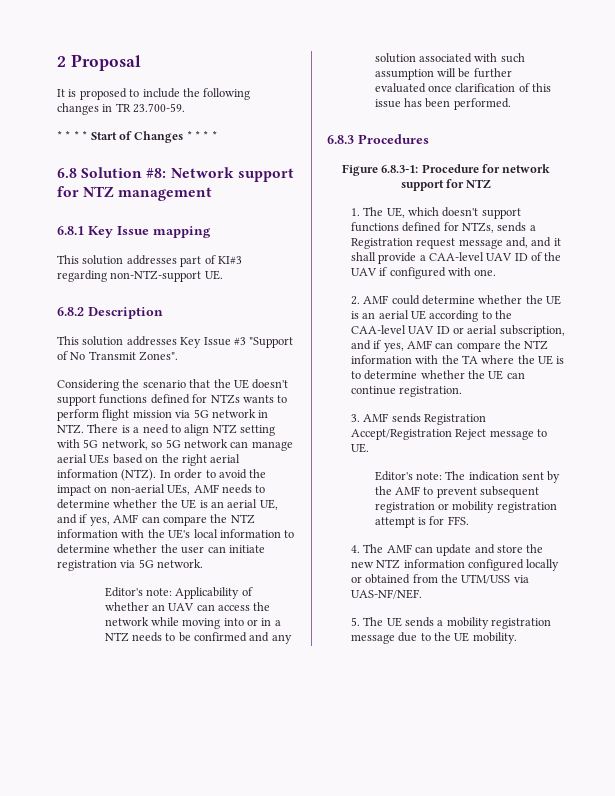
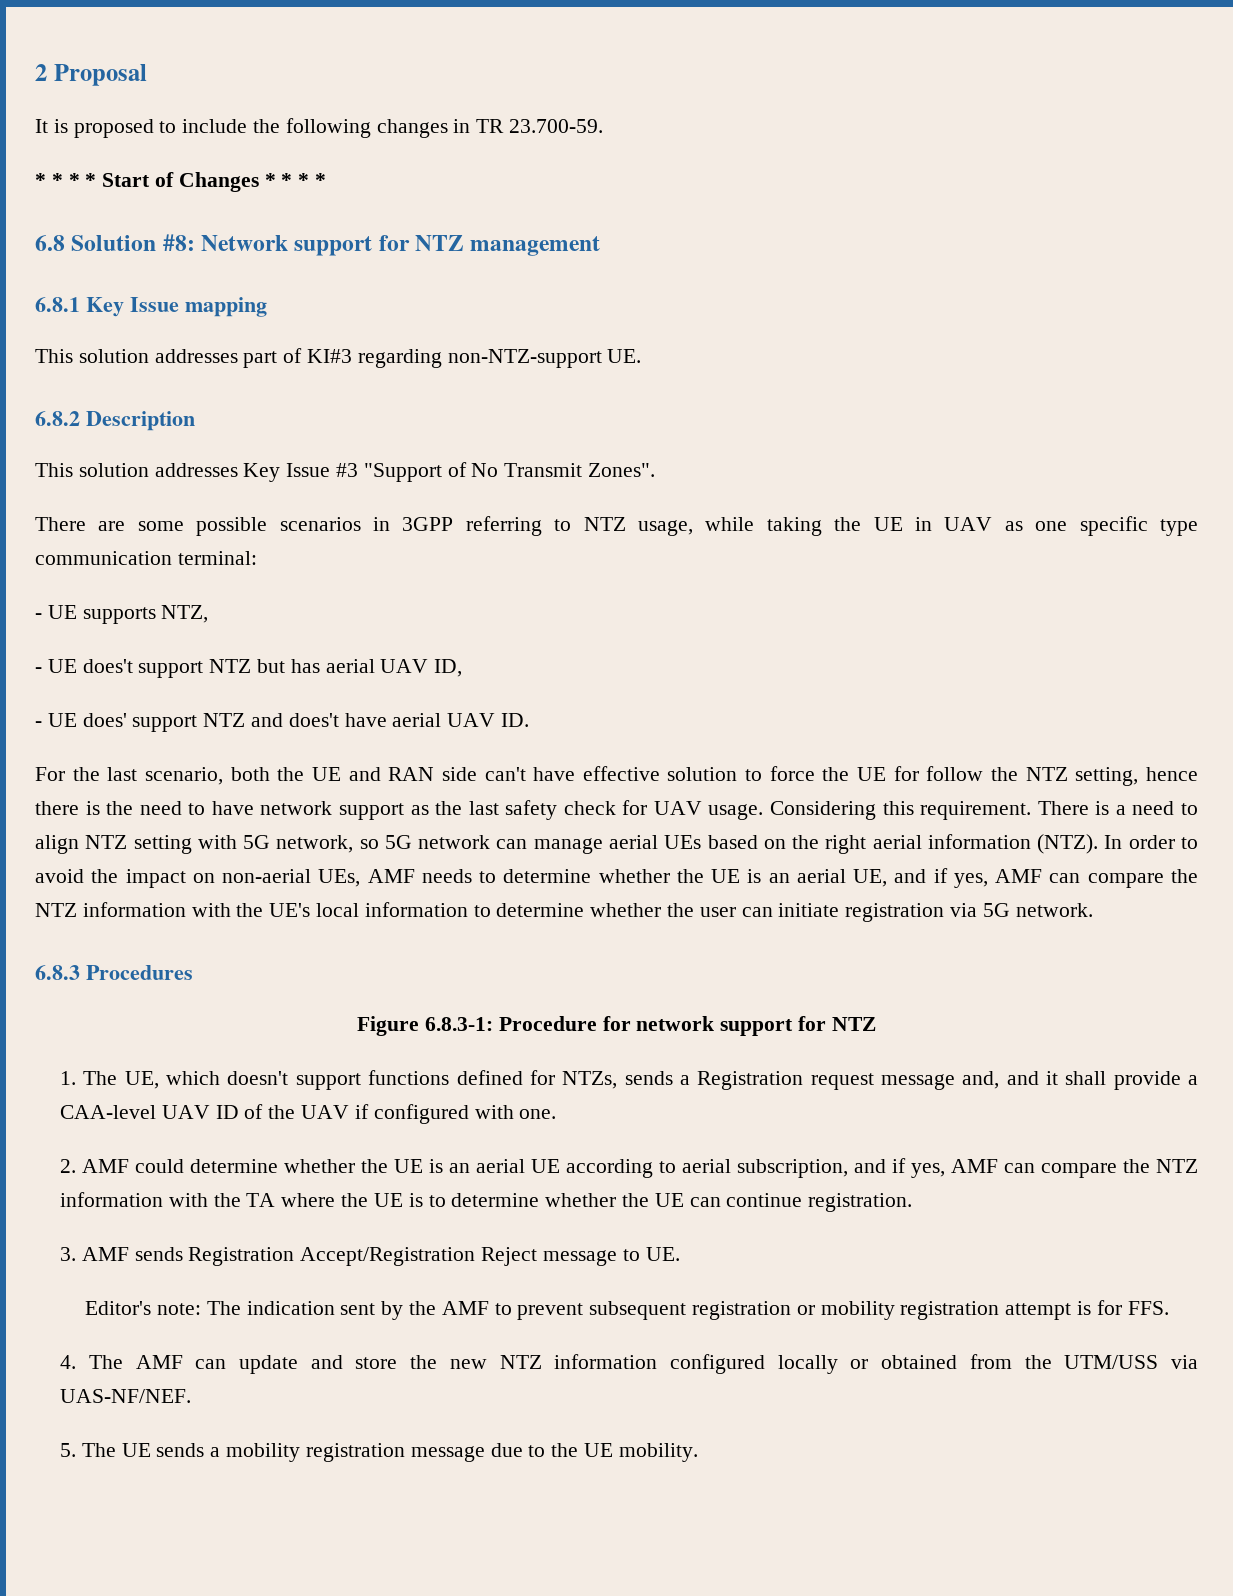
- Considering the scenario that the UE doesn't support functions defined for NTZs wants to perform flight mission via 5G network in NTZ. There is a need to align NTZ setting with 5G network, so 5G network can manage aerial UEs based on the right aerial information (NTZ).
+ There are some possible scenarios in 3GPP referring to NTZ usage, while taking the UE in UAV as one specific type communication terminal:
+ - UE supports NTZ,
+ - UE does't support NTZ but has aerial UAV ID,
+ - UE does' support NTZ and does't have aerial UAV ID.
+ For the last scenario, both the UE and RAN side can't have effective solution to force the UE for follow the NTZ setting, hence there is the need to have network support as the last safety check for UAV usage. Considering this requirement. There is a need to align NTZ setting with 5G network, so 5G network can manage aerial UEs based on the right aerial information (NTZ).
- Editor's note: Applicability of whether an UAV can access the network while moving into or in a NTZ needs to be confirmed and any solution associated with such assumption will be further evaluated once clarification of this issue has been performed.
- 2. AMF could determine whether the UE is an aerial UE according to the CAA-level UAV ID or aerial subscription, and if yes, AMF can compare the NTZ information with the TA where the UE is to determine whether the UE can continue registration.
+ 2. AMF could determine whether the UE is an aerial UE according to aerial subscription, and if yes, AMF can compare the NTZ information with the TA where the UE is to determine whether the UE can continue registration.

